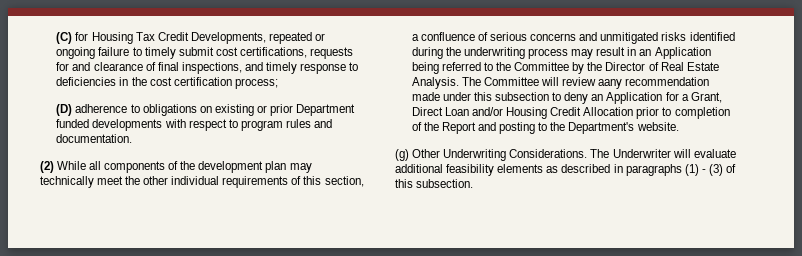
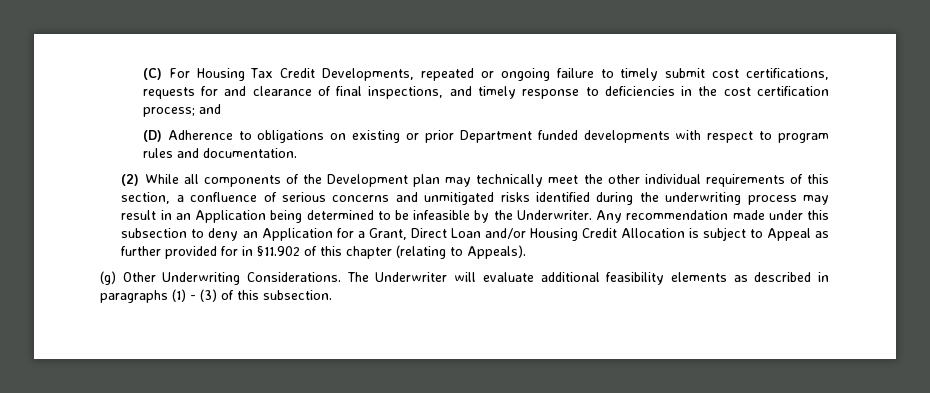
- (C) for Housing Tax Credit Developments, repeated or ongoing failure to timely submit cost certifications, requests for and clearance of final inspections, and timely response to deficiencies in the cost certification process;
+ (C) For Housing Tax Credit Developments, repeated or ongoing failure to timely submit cost certifications, requests for and clearance of final inspections, and timely response to deficiencies in the cost certification process; and
- (D) adherence to obligations on existing or prior Department funded developments with respect to program rules and documentation.
+ (D) Adherence to obligations on existing or prior Department funded developments with respect to program rules and documentation.
- (2) While all components of the development plan may technically meet the other individual requirements of this section, a confluence of serious concerns and unmitigated risks identified during the underwriting process may result in an Application being referred to the Committee by the Director of Real Estate Analysis. The Committee will review aany recommendation made under this subsection to deny an Application for a Grant, Direct Loan and/or Housing Credit Allocation prior to completion of the Report and posting to the Department's website.
+ (2) While all components of the Development plan may technically meet the other individual requirements of this section, a confluence of serious concerns and unmitigated risks identified during the underwriting process may result in an Application being determined to be infeasible by the Underwriter. Any recommendation made under this subsection to deny an Application for a Grant, Direct Loan and/or Housing Credit Allocation is subject to Appeal as further provided for in §11.902 of this chapter (relating to Appeals).

